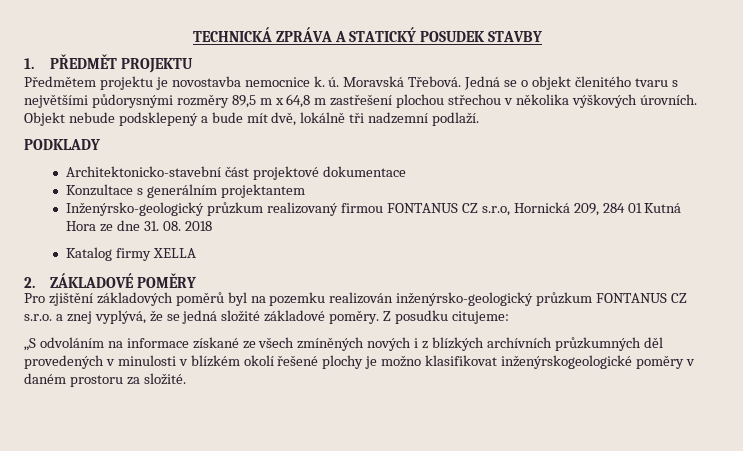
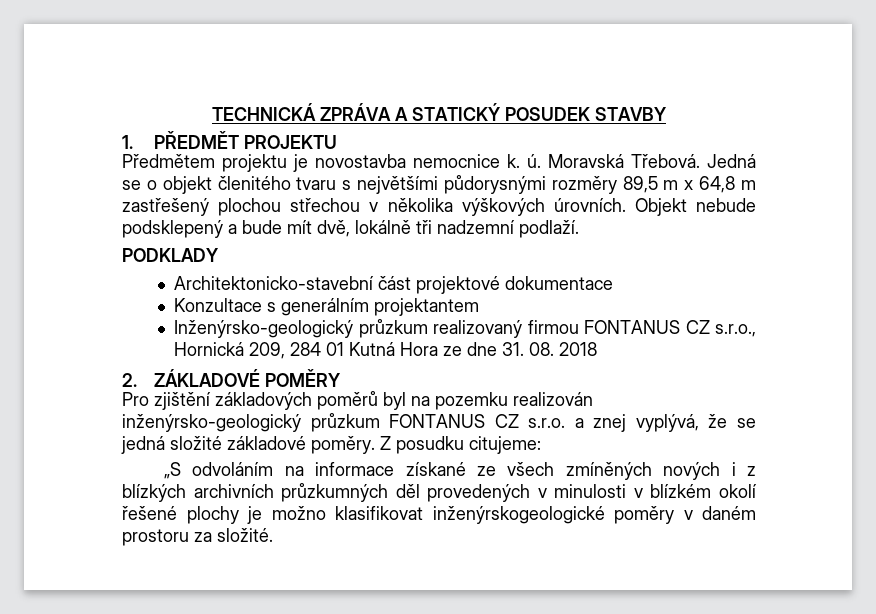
- Jedná se o objekt členitého tvaru s největšími půdorysnými rozměry 89,5 m x 64,8 m zastřešení plochou střechou v několika výškových úrovních.
+ Jedná se o objekt členitého tvaru s největšími půdorysnými rozměry 89,5 m x 64,8 m zastřešený plochou střechou v několika výškových úrovních.
- Inženýrsko-geologický průzkum realizovaný firmou FONTANUS CZ s.r.o, Hornická 209, 284 01 Kutná Hora ze dne 31. 08. 2018
+ Inženýrsko-geologický průzkum realizovaný firmou FONTANUS CZ s.r.o., Hornická 209, 284 01 Kutná Hora ze dne 31. 08. 2018
- Katalog firmy XELLA
- „S odvoláním na informace získané ze všech zmíněných nových i z blízkých archívních průzkumných děl provedených v minulosti v blízkém okolí řešené plochy je možno klasifikovat inženýrskogeologické poměry v daném prostoru za složité.
+ „S odvoláním na informace získané ze všech zmíněných nových i z blízkých archivních průzkumných děl provedených v minulosti v blízkém okolí řešené plochy je možno klasifikovat inženýrskogeologické poměry v daném prostoru za složité.

